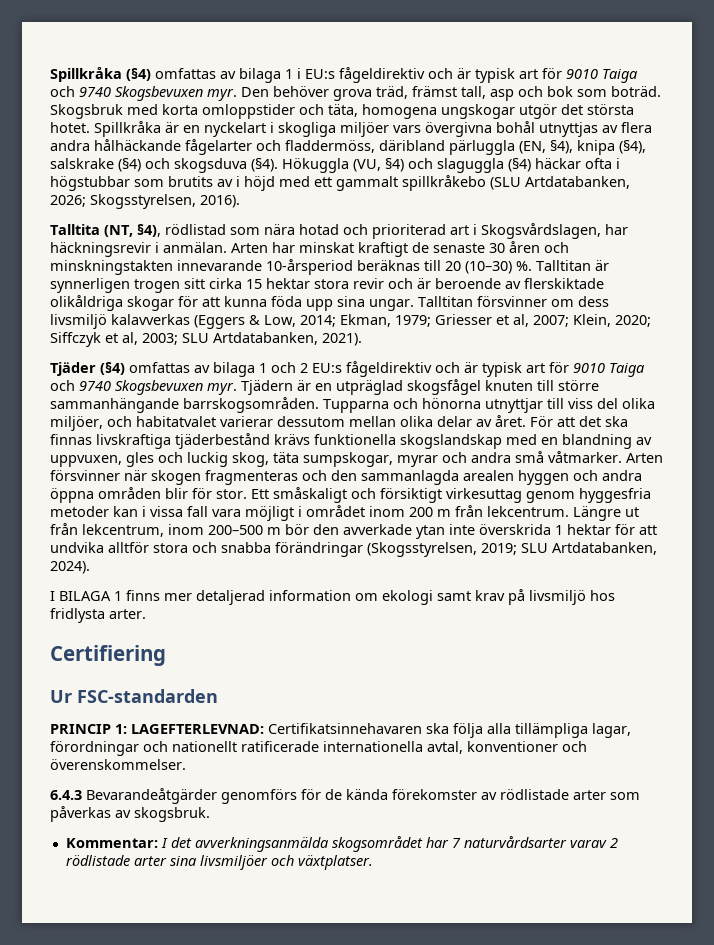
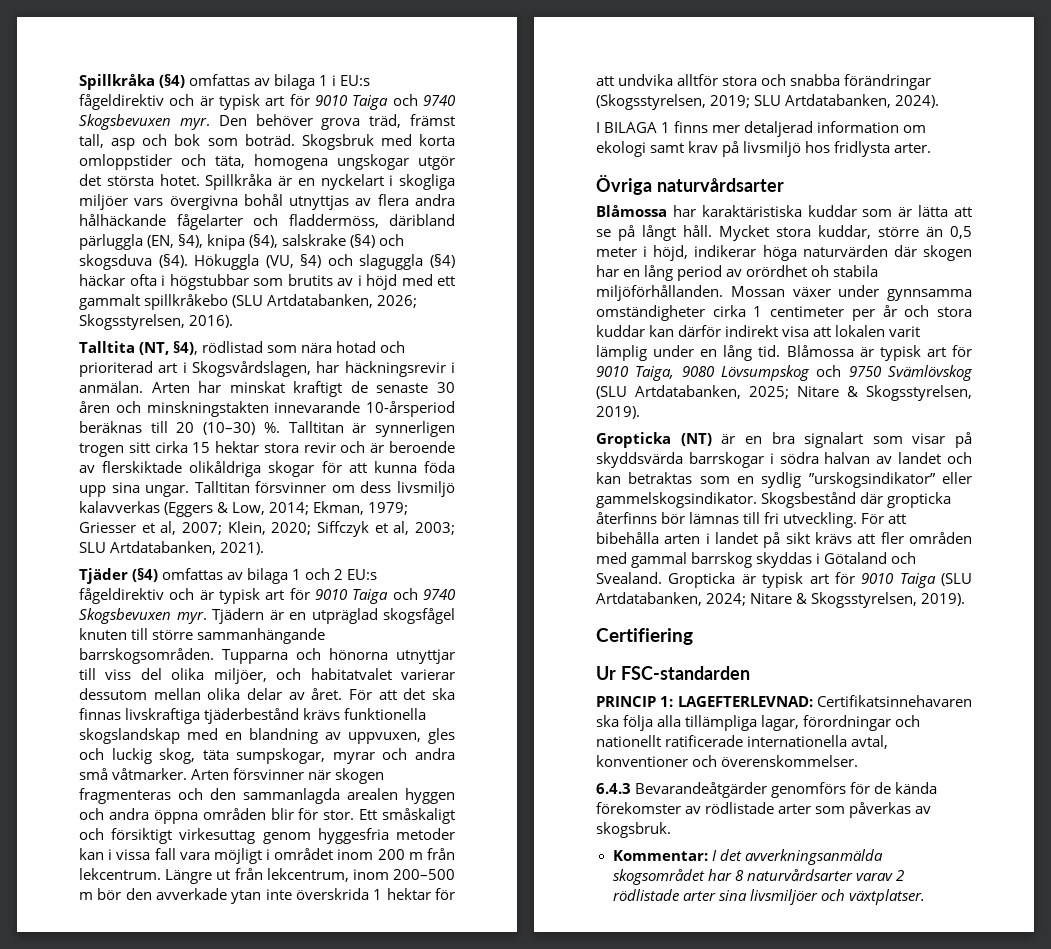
+ Övriga naturvårdsarter
+ Blåmossa har karaktäristiska kuddar som är lätta att se på långt håll. Mycket stora kuddar, större än 0,5 meter i höjd, indikerar höga naturvärden där skogen har en lång period av orördhet oh stabila miljöförhållanden. Mossan växer under gynnsamma omständigheter cirka 1 centimeter per år och stora kuddar kan därför indirekt visa att lokalen varit lämplig under en lång tid. Blåmossa är typisk art för 9010 Taiga, 9080 Lövsumpskog och 9750 Svämlövskog (SLU Artdatabanken, 2025; Nitare & Skogsstyrelsen, 2019).
+ Gropticka (NT) är en bra signalart som visar på skyddsvärda barrskogar i södra halvan av landet och kan betraktas som en sydlig ”urskogsindikator” eller gammelskogsindikator. Skogsbestånd där gropticka återfinns bör lämnas till fri utveckling. För att bibehålla arten i landet på sikt krävs att fler områden med gammal barrskog skyddas i Götaland och Svealand. Gropticka är typisk art för 9010 Taiga (SLU Artdatabanken, 2024; Nitare & Skogsstyrelsen, 2019).
- Kommentar: I det avverkningsanmälda skogsområdet har 7 naturvårdsarter varav 2 rödlistade arter sina livsmiljöer och växtplatser.
+ Kommentar: I det avverkningsanmälda skogsområdet har 8 naturvårdsarter varav 2 rödlistade arter sina livsmiljöer och växtplatser.

